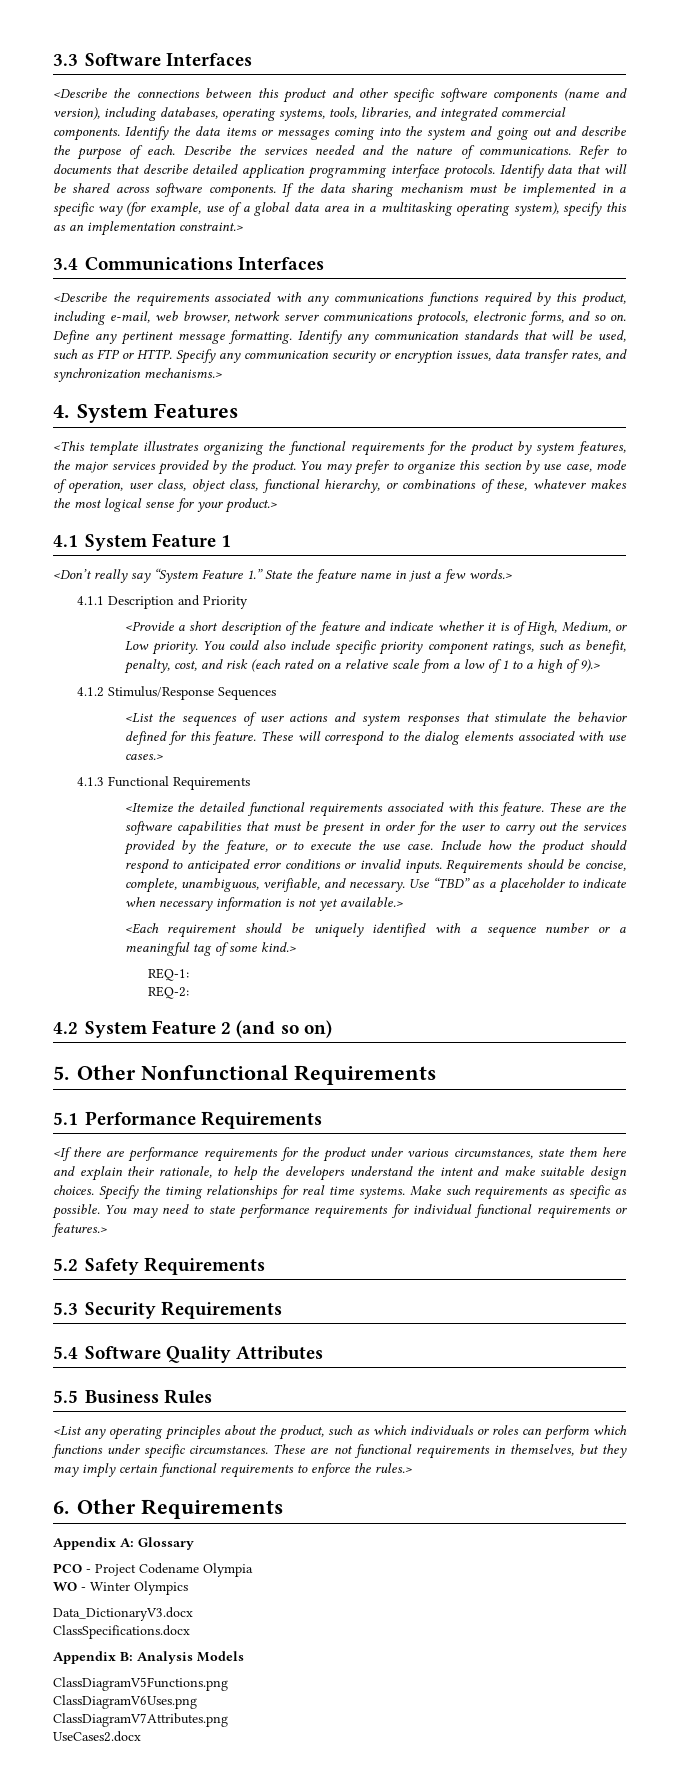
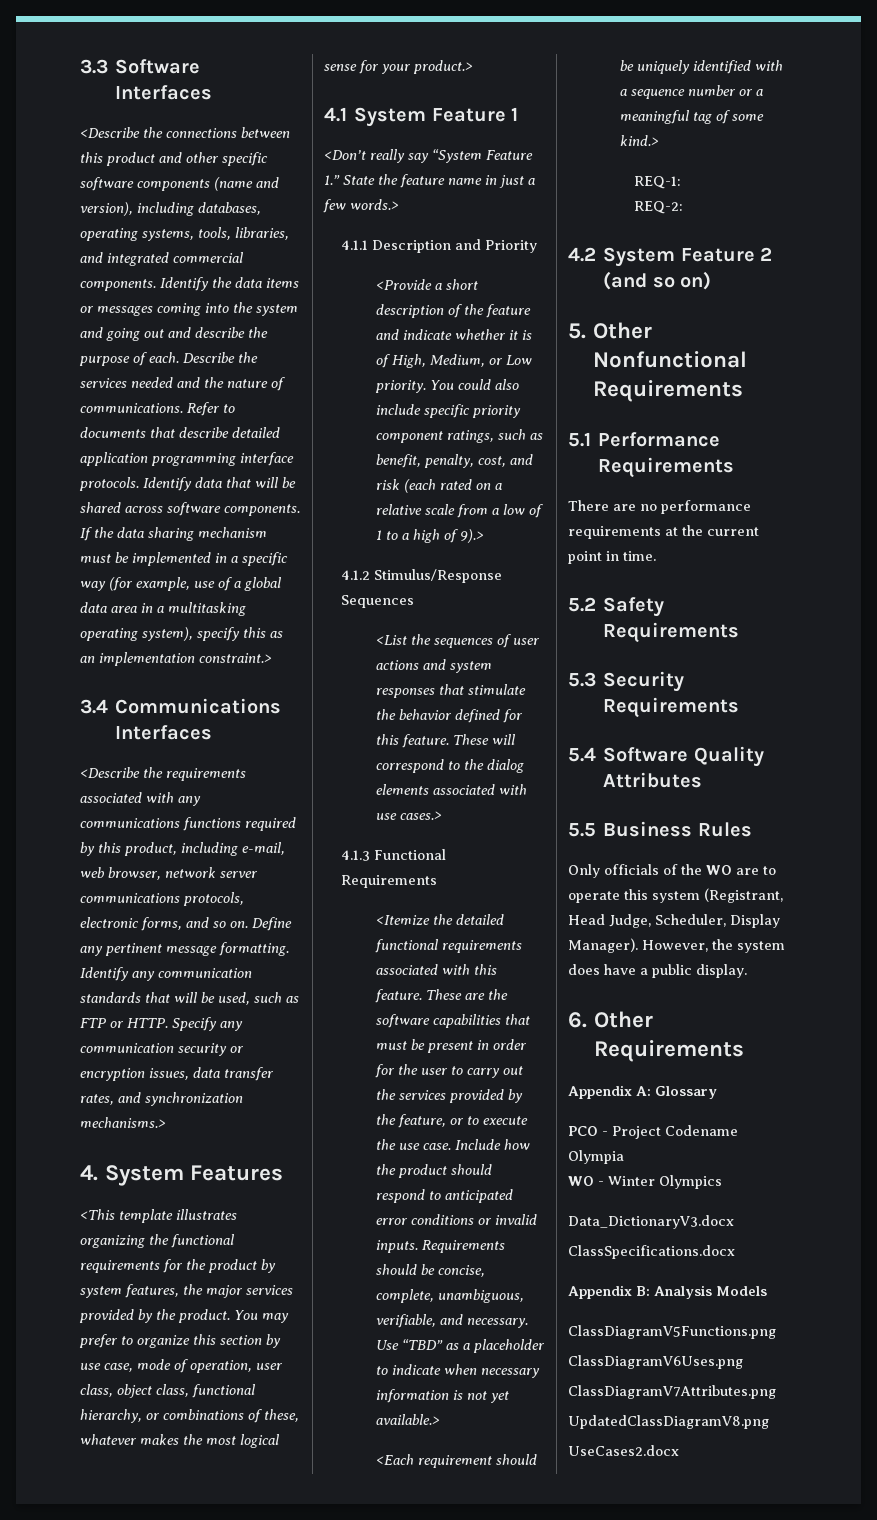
- <If there are performance requirements for the product under various circumstances, state them here and explain their rationale, to help the developers understand the intent and make suitable design choices. Specify the timing relationships for real time systems. Make such requirements as specific as possible. You may need to state performance requirements for individual functional requirements or features.>
+ There are no performance requirements at the current point in time.
- <List any operating principles about the product, such as which individuals or roles can perform which functions under specific circumstances. These are not functional requirements in themselves, but they may imply certain functional requirements to enforce the rules.>
+ Only officials of the WO are to operate this system (Registrant, Head Judge, Scheduler, Display Manager). However, the system does have a public display.
+ UpdatedClassDiagramV8.png

